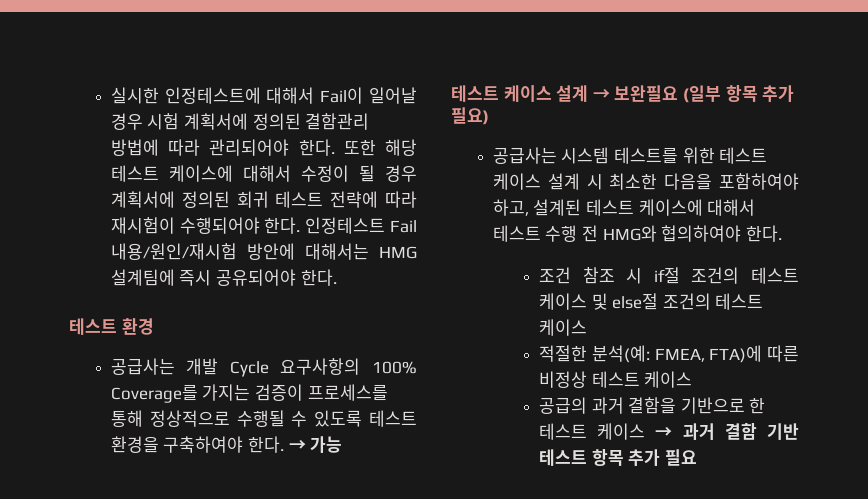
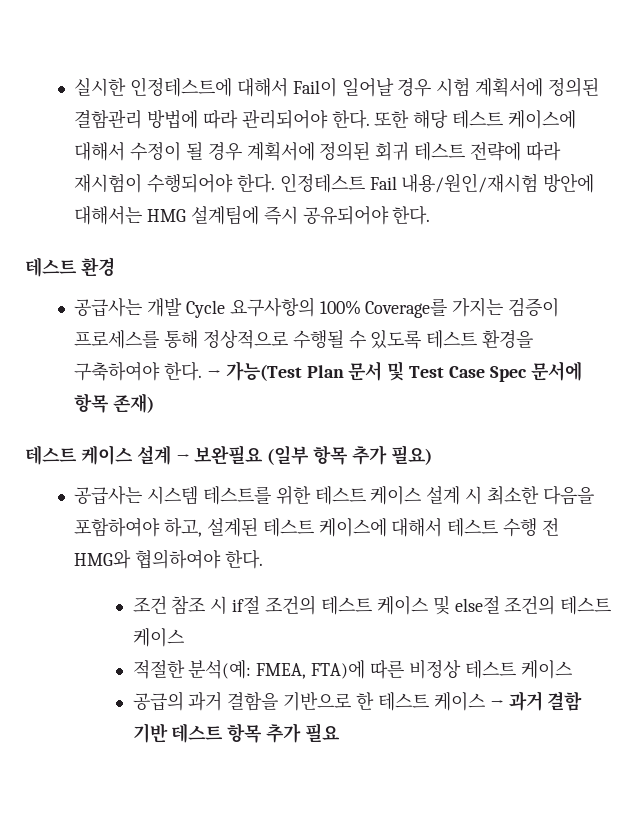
- → 가능
+ → 가능(Test Plan 문서 및 Test Case Spec 문서에 항목 존재)

